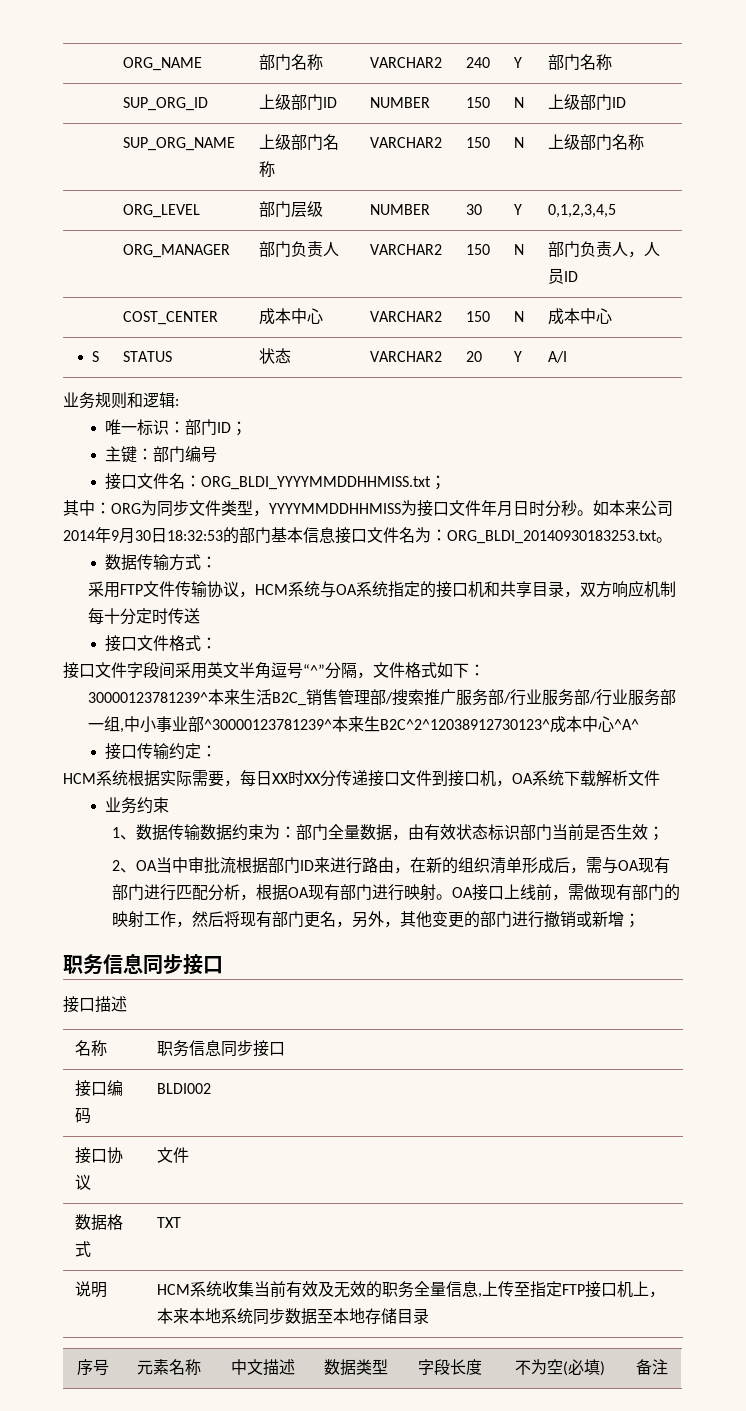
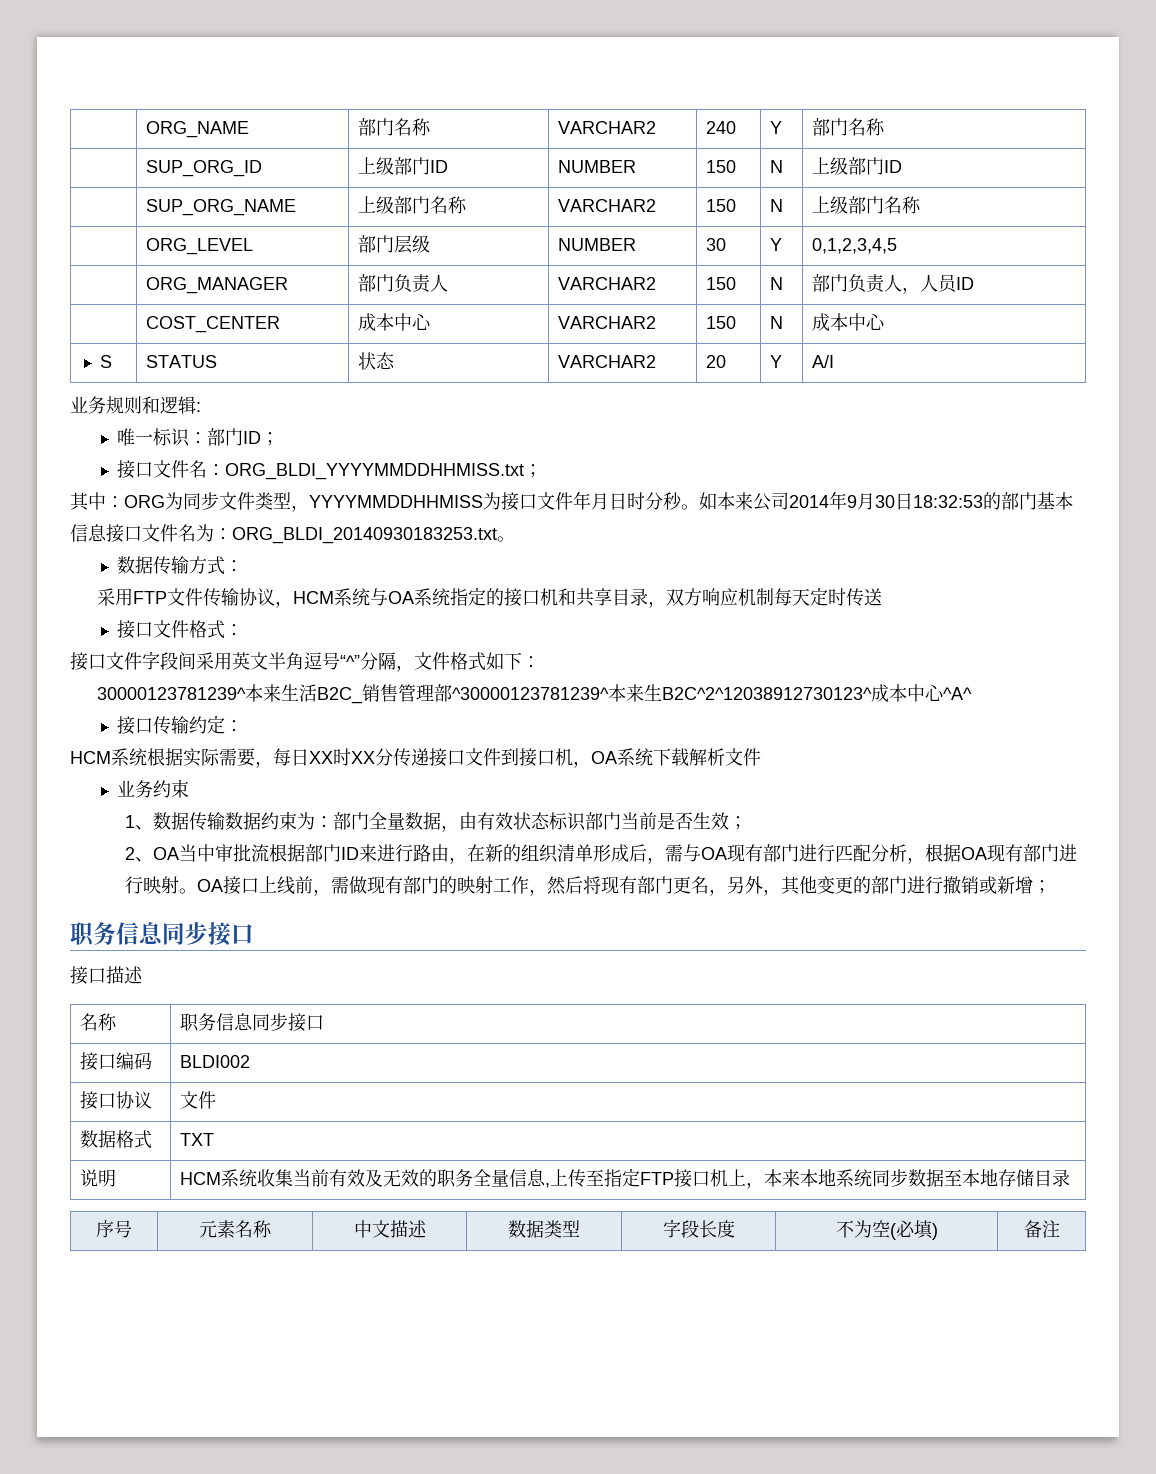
- 主键：部门编号
- 采用FTP文件传输协议，HCM系统与OA系统指定的接口机和共享目录，双方响应机制每十分定时传送
+ 采用FTP文件传输协议，HCM系统与OA系统指定的接口机和共享目录，双方响应机制每天定时传送
- 30000123781239^本来生活B2C_销售管理部/搜索推广服务部/行业服务部/行业服务部一组,中小事业部^30000123781239^本来生B2C^2^12038912730123^成本中心^A^
+ 30000123781239^本来生活B2C_销售管理部^30000123781239^本来生B2C^2^12038912730123^成本中心^A^

